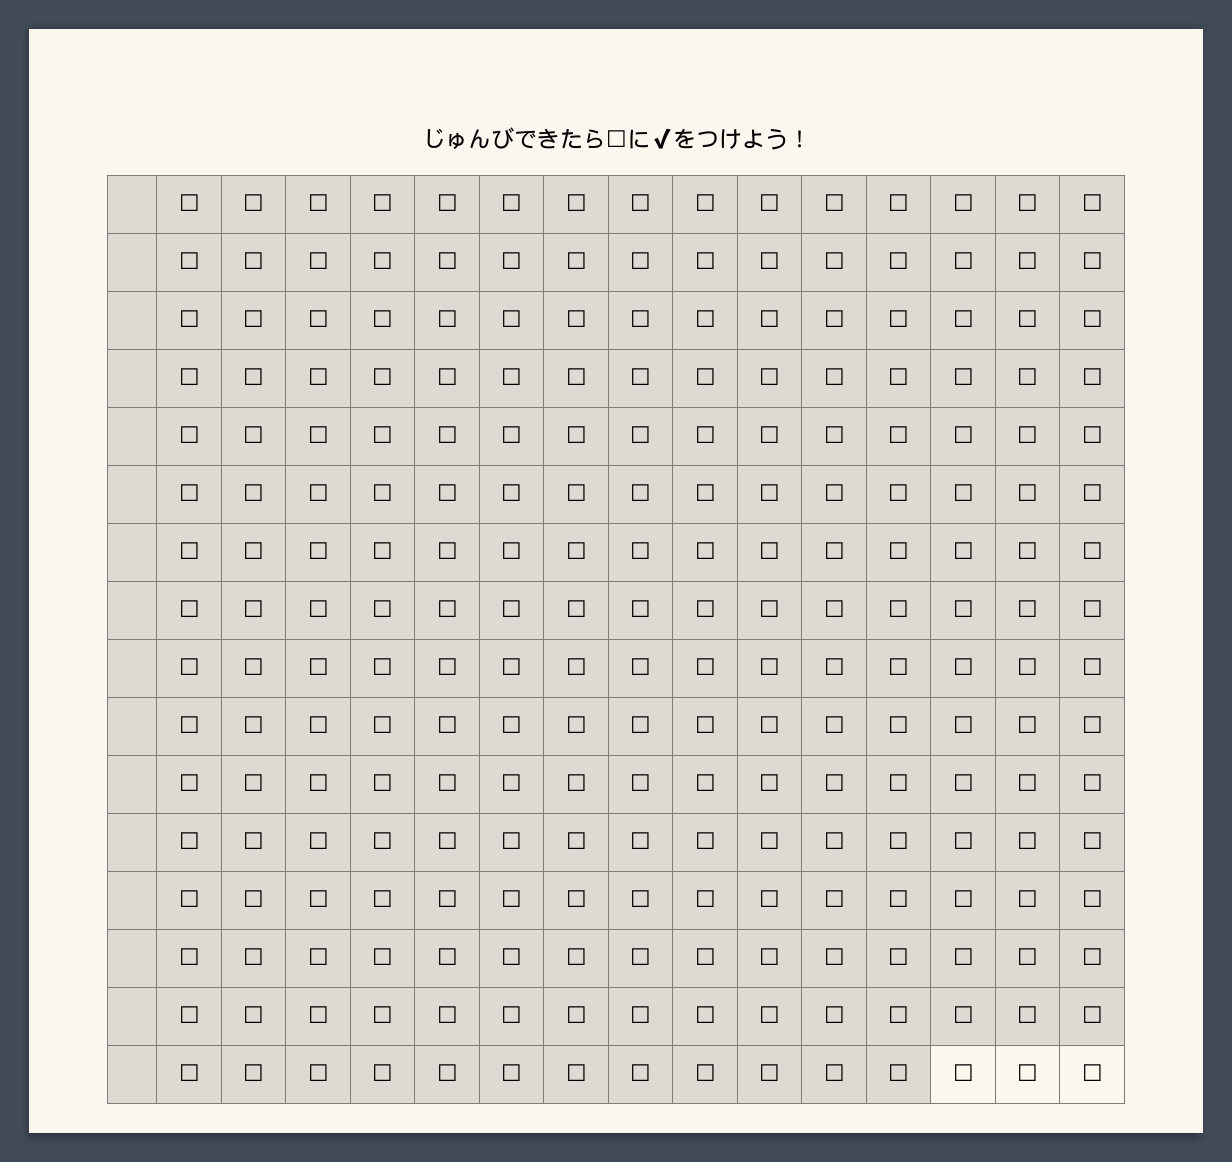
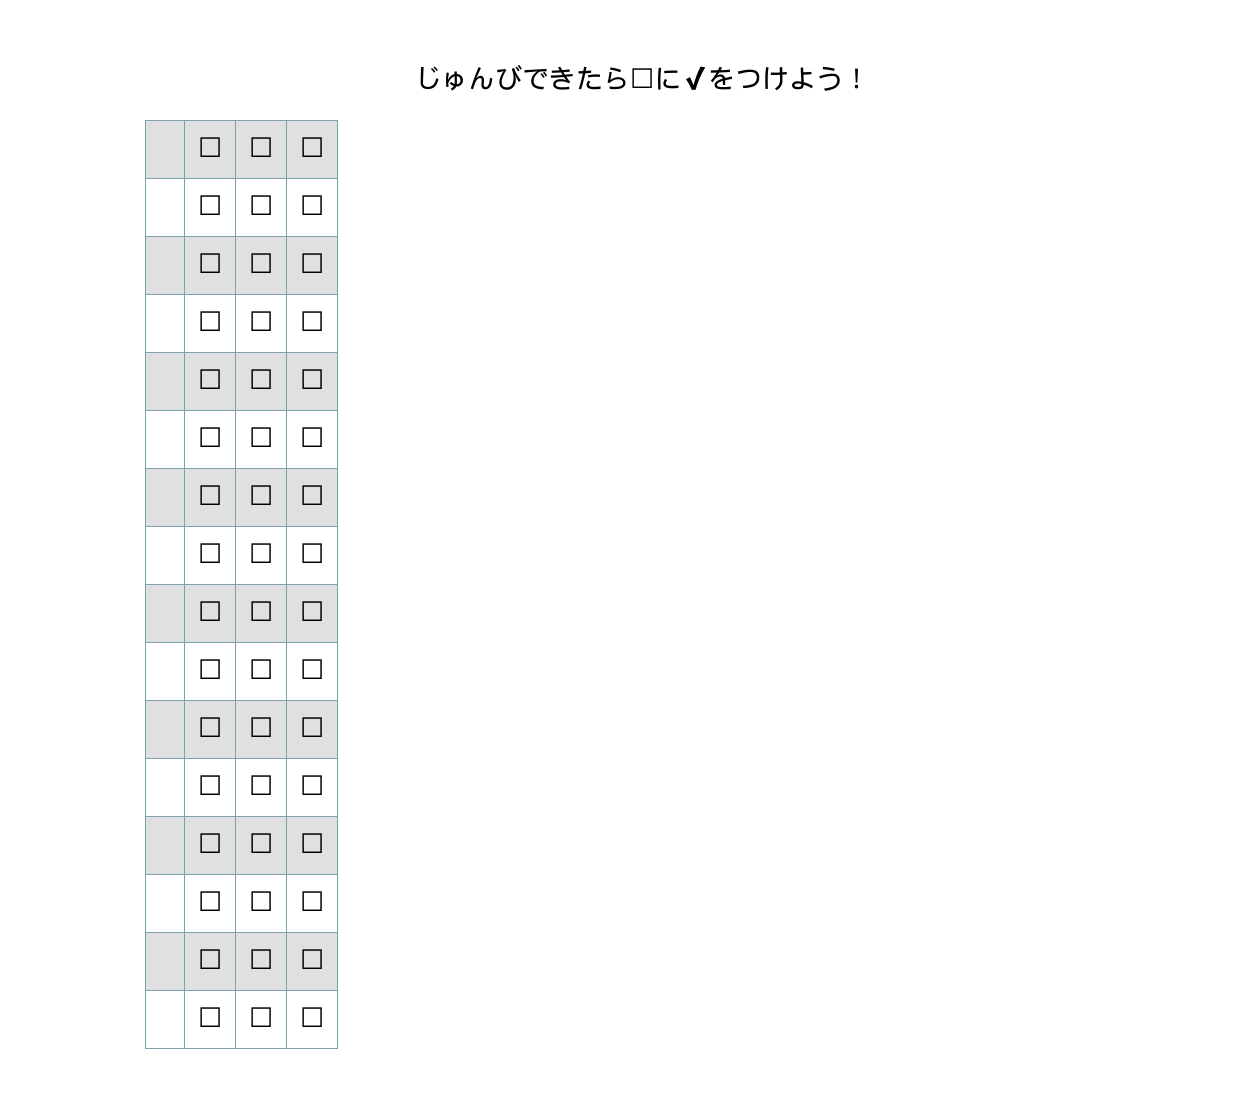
  じゅんびできたら☐に✔をつけよう！
- | ☐ | ☐ | ☐ | ☐ | ☐ | ☐ | ☐ | ☐ | ☐ | ☐ | ☐ | ☐ | ☐ | ☐ | ☐
- | ☐ | ☐ | ☐ | ☐ | ☐ | ☐ | ☐ | ☐ | ☐ | ☐ | ☐ | ☐ | ☐ | ☐ | ☐
- | ☐ | ☐ | ☐ | ☐ | ☐ | ☐ | ☐ | ☐ | ☐ | ☐ | ☐ | ☐ | ☐ | ☐ | ☐
- | ☐ | ☐ | ☐ | ☐ | ☐ | ☐ | ☐ | ☐ | ☐ | ☐ | ☐ | ☐ | ☐ | ☐ | ☐
- | ☐ | ☐ | ☐ | ☐ | ☐ | ☐ | ☐ | ☐ | ☐ | ☐ | ☐ | ☐ | ☐ | ☐ | ☐
- | ☐ | ☐ | ☐ | ☐ | ☐ | ☐ | ☐ | ☐ | ☐ | ☐ | ☐ | ☐ | ☐ | ☐ | ☐
- | ☐ | ☐ | ☐ | ☐ | ☐ | ☐ | ☐ | ☐ | ☐ | ☐ | ☐ | ☐ | ☐ | ☐ | ☐
- | ☐ | ☐ | ☐ | ☐ | ☐ | ☐ | ☐ | ☐ | ☐ | ☐ | ☐ | ☐ | ☐ | ☐ | ☐
- | ☐ | ☐ | ☐ | ☐ | ☐ | ☐ | ☐ | ☐ | ☐ | ☐ | ☐ | ☐ | ☐ | ☐ | ☐
- | ☐ | ☐ | ☐ | ☐ | ☐ | ☐ | ☐ | ☐ | ☐ | ☐ | ☐ | ☐ | ☐ | ☐ | ☐
- | ☐ | ☐ | ☐ | ☐ | ☐ | ☐ | ☐ | ☐ | ☐ | ☐ | ☐ | ☐ | ☐ | ☐ | ☐
- | ☐ | ☐ | ☐ | ☐ | ☐ | ☐ | ☐ | ☐ | ☐ | ☐ | ☐ | ☐ | ☐ | ☐ | ☐
- | ☐ | ☐ | ☐ | ☐ | ☐ | ☐ | ☐ | ☐ | ☐ | ☐ | ☐ | ☐ | ☐ | ☐ | ☐
- | ☐ | ☐ | ☐ | ☐ | ☐ | ☐ | ☐ | ☐ | ☐ | ☐ | ☐ | ☐ | ☐ | ☐ | ☐
- | ☐ | ☐ | ☐ | ☐ | ☐ | ☐ | ☐ | ☐ | ☐ | ☐ | ☐ | ☐ | ☐ | ☐ | ☐
- | ☐ | ☐ | ☐ | ☐ | ☐ | ☐ | ☐ | ☐ | ☐ | ☐ | ☐ | ☐ | ☐ | ☐ | ☐
+ | ☐ | ☐ | ☐
+ | ☐ | ☐ | ☐
+ | ☐ | ☐ | ☐
+ | ☐ | ☐ | ☐
+ | ☐ | ☐ | ☐
+ | ☐ | ☐ | ☐
+ | ☐ | ☐ | ☐
+ | ☐ | ☐ | ☐
+ | ☐ | ☐ | ☐
+ | ☐ | ☐ | ☐
+ | ☐ | ☐ | ☐
+ | ☐ | ☐ | ☐
+ | ☐ | ☐ | ☐
+ | ☐ | ☐ | ☐
+ | ☐ | ☐ | ☐
+ | ☐ | ☐ | ☐

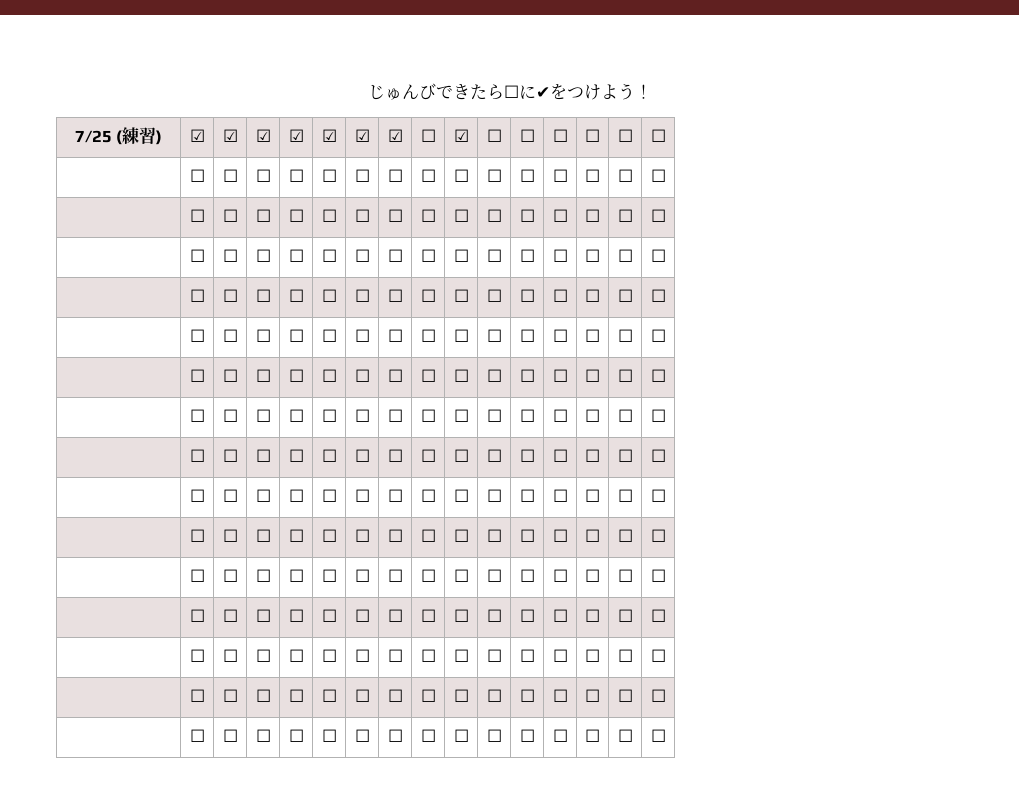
  じゅんびできたら☐に✔をつけよう！
- | ☐ | ☐ | ☐
- | ☐ | ☐ | ☐
- | ☐ | ☐ | ☐
- | ☐ | ☐ | ☐
- | ☐ | ☐ | ☐
- | ☐ | ☐ | ☐
- | ☐ | ☐ | ☐
- | ☐ | ☐ | ☐
- | ☐ | ☐ | ☐
- | ☐ | ☐ | ☐
- | ☐ | ☐ | ☐
- | ☐ | ☐ | ☐
- | ☐ | ☐ | ☐
- | ☐ | ☐ | ☐
- | ☐ | ☐ | ☐
- | ☐ | ☐ | ☐
+ 7/25 (練習) | ☑ | ☑ | ☑ | ☑ | ☑ | ☑ | ☑ | ☐ | ☑ | ☐ | ☐ | ☐ | ☐ | ☐ | ☐
+ | ☐ | ☐ | ☐ | ☐ | ☐ | ☐ | ☐ | ☐ | ☐ | ☐ | ☐ | ☐ | ☐ | ☐ | ☐
+ | ☐ | ☐ | ☐ | ☐ | ☐ | ☐ | ☐ | ☐ | ☐ | ☐ | ☐ | ☐ | ☐ | ☐ | ☐
+ | ☐ | ☐ | ☐ | ☐ | ☐ | ☐ | ☐ | ☐ | ☐ | ☐ | ☐ | ☐ | ☐ | ☐ | ☐
+ | ☐ | ☐ | ☐ | ☐ | ☐ | ☐ | ☐ | ☐ | ☐ | ☐ | ☐ | ☐ | ☐ | ☐ | ☐
+ | ☐ | ☐ | ☐ | ☐ | ☐ | ☐ | ☐ | ☐ | ☐ | ☐ | ☐ | ☐ | ☐ | ☐ | ☐
+ | ☐ | ☐ | ☐ | ☐ | ☐ | ☐ | ☐ | ☐ | ☐ | ☐ | ☐ | ☐ | ☐ | ☐ | ☐
+ | ☐ | ☐ | ☐ | ☐ | ☐ | ☐ | ☐ | ☐ | ☐ | ☐ | ☐ | ☐ | ☐ | ☐ | ☐
+ | ☐ | ☐ | ☐ | ☐ | ☐ | ☐ | ☐ | ☐ | ☐ | ☐ | ☐ | ☐ | ☐ | ☐ | ☐
+ | ☐ | ☐ | ☐ | ☐ | ☐ | ☐ | ☐ | ☐ | ☐ | ☐ | ☐ | ☐ | ☐ | ☐ | ☐
+ | ☐ | ☐ | ☐ | ☐ | ☐ | ☐ | ☐ | ☐ | ☐ | ☐ | ☐ | ☐ | ☐ | ☐ | ☐
+ | ☐ | ☐ | ☐ | ☐ | ☐ | ☐ | ☐ | ☐ | ☐ | ☐ | ☐ | ☐ | ☐ | ☐ | ☐
+ | ☐ | ☐ | ☐ | ☐ | ☐ | ☐ | ☐ | ☐ | ☐ | ☐ | ☐ | ☐ | ☐ | ☐ | ☐
+ | ☐ | ☐ | ☐ | ☐ | ☐ | ☐ | ☐ | ☐ | ☐ | ☐ | ☐ | ☐ | ☐ | ☐ | ☐
+ | ☐ | ☐ | ☐ | ☐ | ☐ | ☐ | ☐ | ☐ | ☐ | ☐ | ☐ | ☐ | ☐ | ☐ | ☐
+ | ☐ | ☐ | ☐ | ☐ | ☐ | ☐ | ☐ | ☐ | ☐ | ☐ | ☐ | ☐ | ☐ | ☐ | ☐

